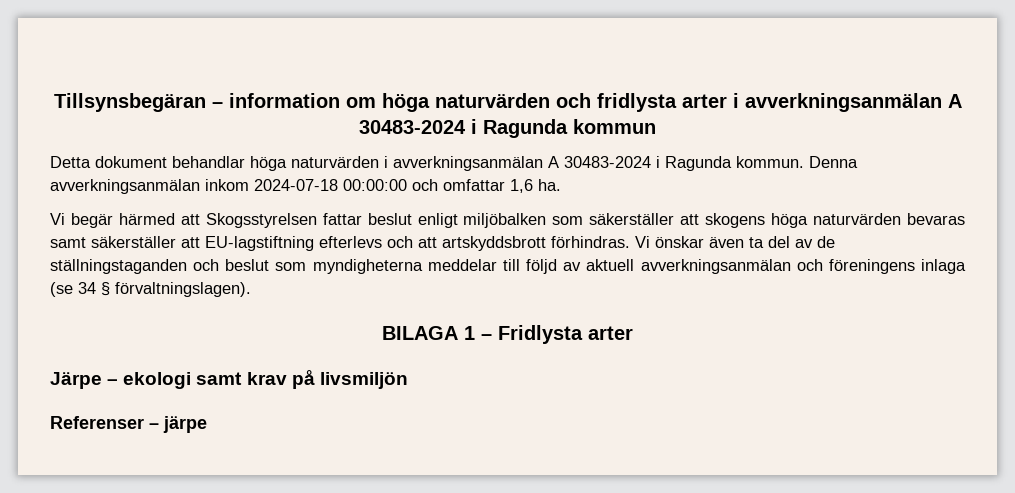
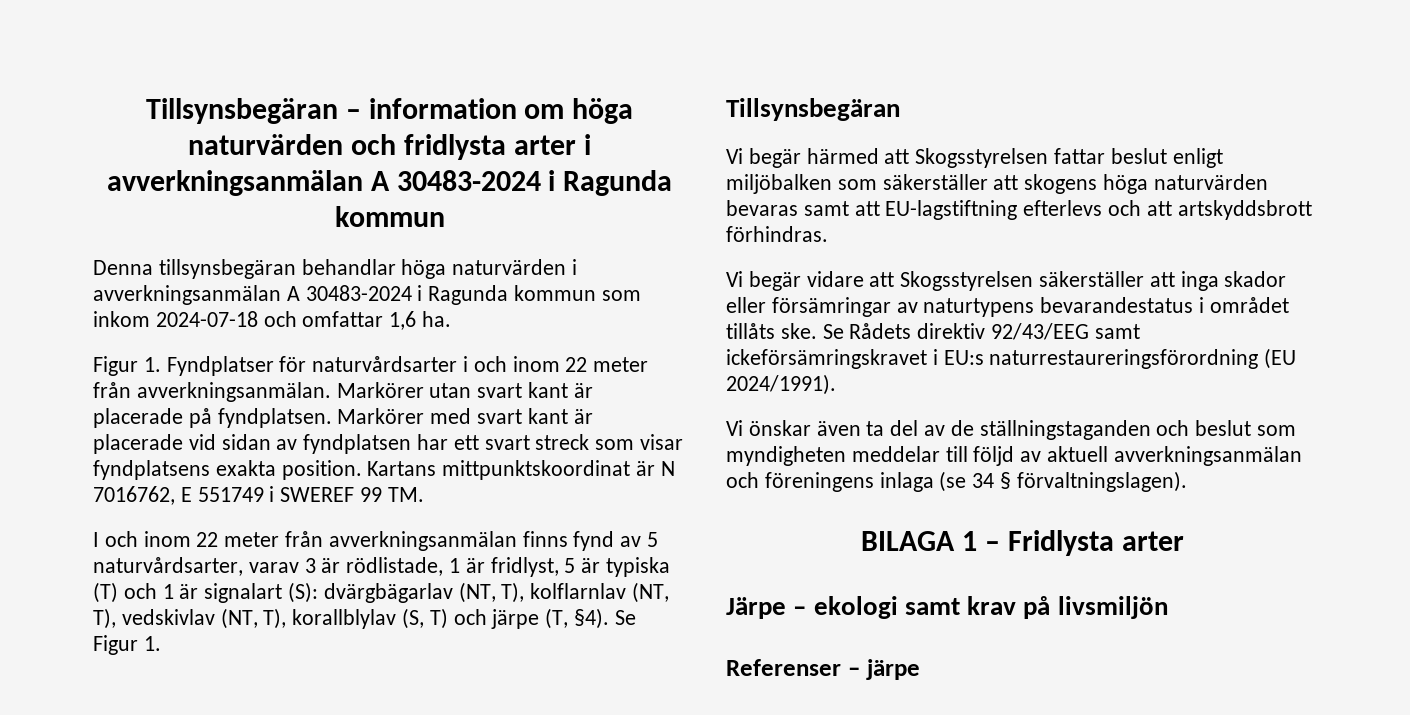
- Detta dokument behandlar höga naturvärden i avverkningsanmälan A 30483-2024 i Ragunda kommun. Denna avverkningsanmälan inkom 2024-07-18 00:00:00 och omfattar 1,6 ha.
+ Denna tillsynsbegäran behandlar höga naturvärden i avverkningsanmälan A 30483-2024 i Ragunda kommun som inkom 2024-07-18 och omfattar 1,6 ha.
+ Figur 1. Fyndplatser för naturvårdsarter i och inom 22 meter från avverkningsanmälan. Markörer utan svart kant är placerade på fyndplatsen. Markörer med svart kant är placerade vid sidan av fyndplatsen har ett svart streck som visar fyndplatsens exakta position. Kartans mittpunktskoordinat är N 7016762, E 551749 i SWEREF 99 TM.
+ I och inom 22 meter från avverkningsanmälan finns fynd av 5 naturvårdsarter, varav 3 är rödlistade, 1 är fridlyst, 5 är typiska (T) och 1 är signalart (S): dvärgbägarlav (NT, T), kolflarnlav (NT, T), vedskivlav (NT, T), korallblylav (S, T) och järpe (T, §4). Se Figur 1.
+ Tillsynsbegäran
- Vi begär härmed att Skogsstyrelsen fattar beslut enligt miljöbalken som säkerställer att skogens höga naturvärden bevaras samt säkerställer att EU-lagstiftning efterlevs och att artskyddsbrott förhindras. Vi önskar även ta del av de ställningstaganden och beslut som myndigheterna meddelar till följd av aktuell avverkningsanmälan och föreningens inlaga (se 34 § förvaltningslagen).
+ Vi begär härmed att Skogsstyrelsen fattar beslut enligt miljöbalken som säkerställer att skogens höga naturvärden bevaras samt att EU-lagstiftning efterlevs och att artskyddsbrott förhindras.
+ Vi begär vidare att Skogsstyrelsen säkerställer att inga skador eller försämringar av naturtypens bevarandestatus i området tillåts ske. Se Rådets direktiv 92/43/EEG samt ickeförsämringskravet i EU:s naturrestaureringsförordning (EU 2024/1991).
+ Vi önskar även ta del av de ställningstaganden och beslut som myndigheten meddelar till följd av aktuell avverkningsanmälan och föreningens inlaga (se 34 § förvaltningslagen).

